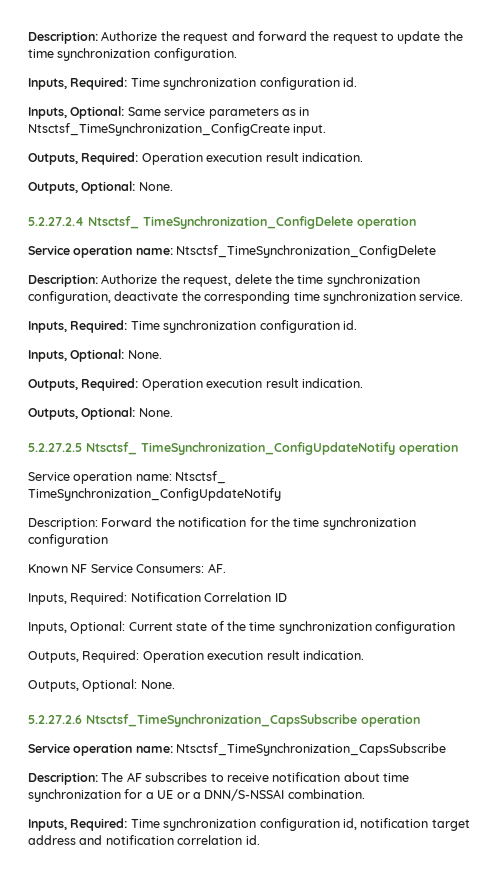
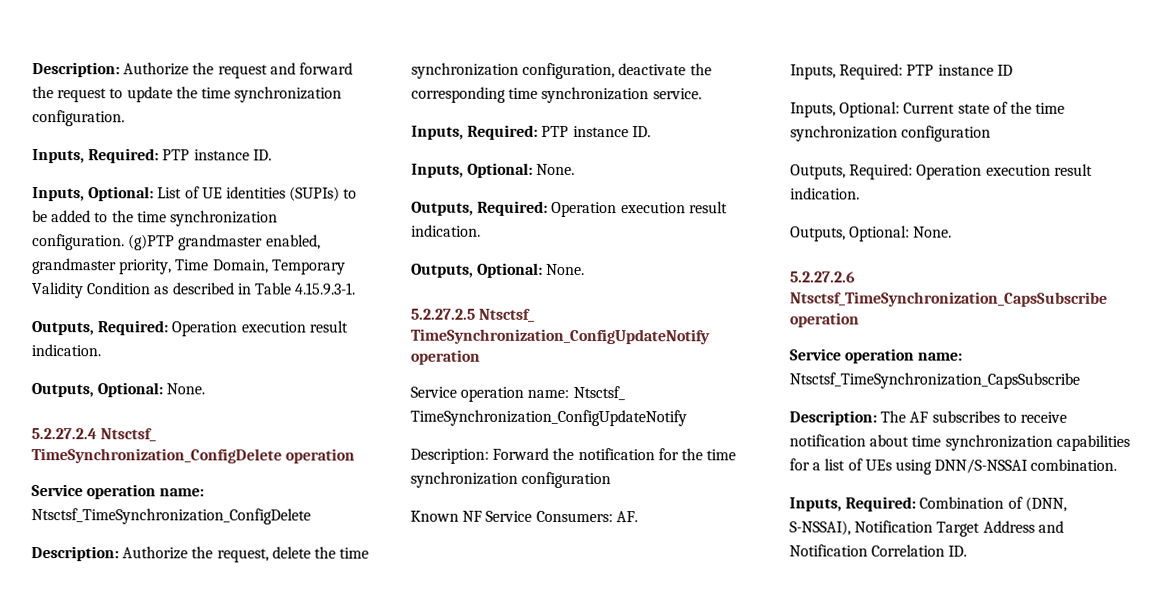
  Description: Authorize the request and forward the request to update the time synchronization configuration.
- Inputs, Required: Time synchronization configuration id.
- Inputs, Optional: Same service parameters as in Ntsctsf_TimeSynchronization_ConfigCreate input.
+ Inputs, Required: PTP instance ID.
+ Inputs, Optional: List of UE identities (SUPIs) to be added to the time synchronization configuration. (g)PTP grandmaster enabled, grandmaster priority, Time Domain, Temporary Validity Condition as described in Table 4.15.9.3-1.
  Description: Authorize the request, delete the time synchronization configuration, deactivate the corresponding time synchronization service.
- Inputs, Required: Time synchronization configuration id.
+ Inputs, Required: PTP instance ID.
- Inputs, Required: Notification Correlation ID
+ Inputs, Required: PTP instance ID
- Description: The AF subscribes to receive notification about time synchronization for a UE or a DNN/S-NSSAI combination.
+ Description: The AF subscribes to receive notification about time synchronization capabilities for a list of UEs using DNN/S-NSSAI combination.
- Inputs, Required: Time synchronization configuration id, notification target address and notification correlation id.
+ Inputs, Required: Combination of (DNN, S-NSSAI), Notification Target Address and Notification Correlation ID.

